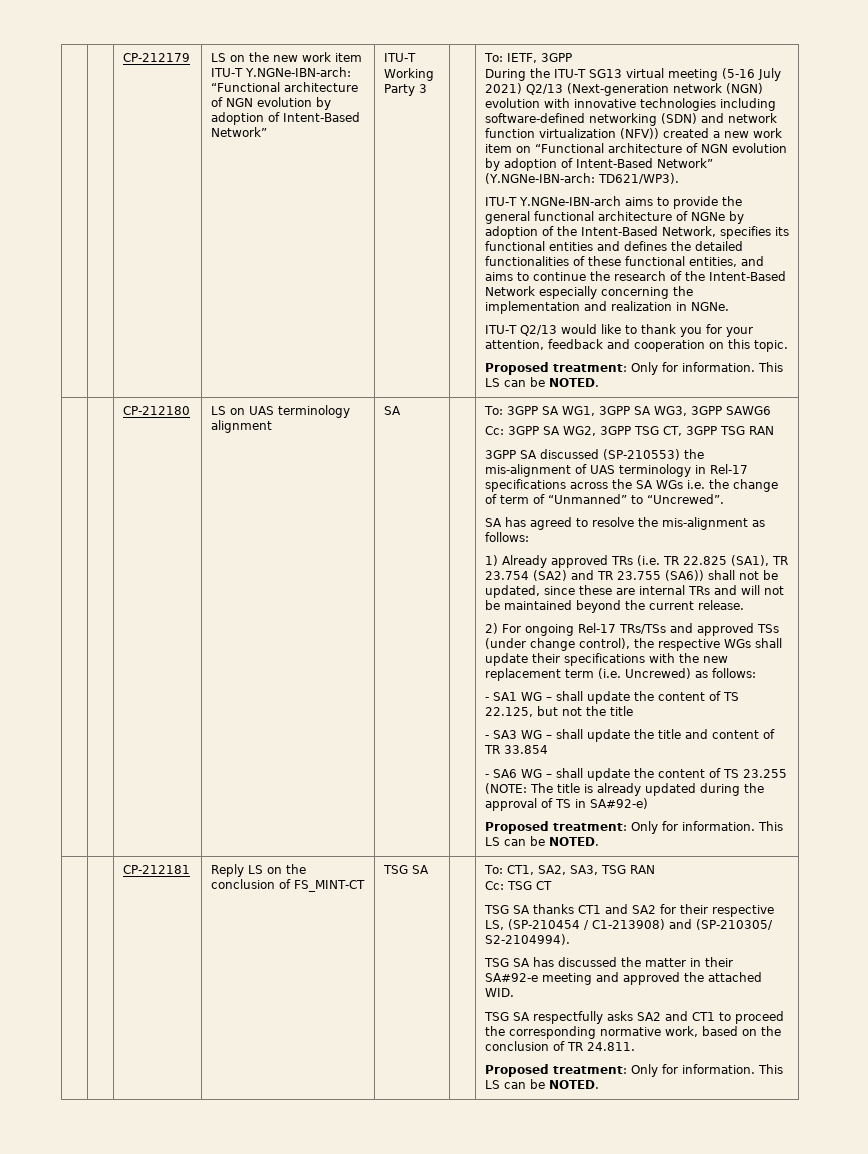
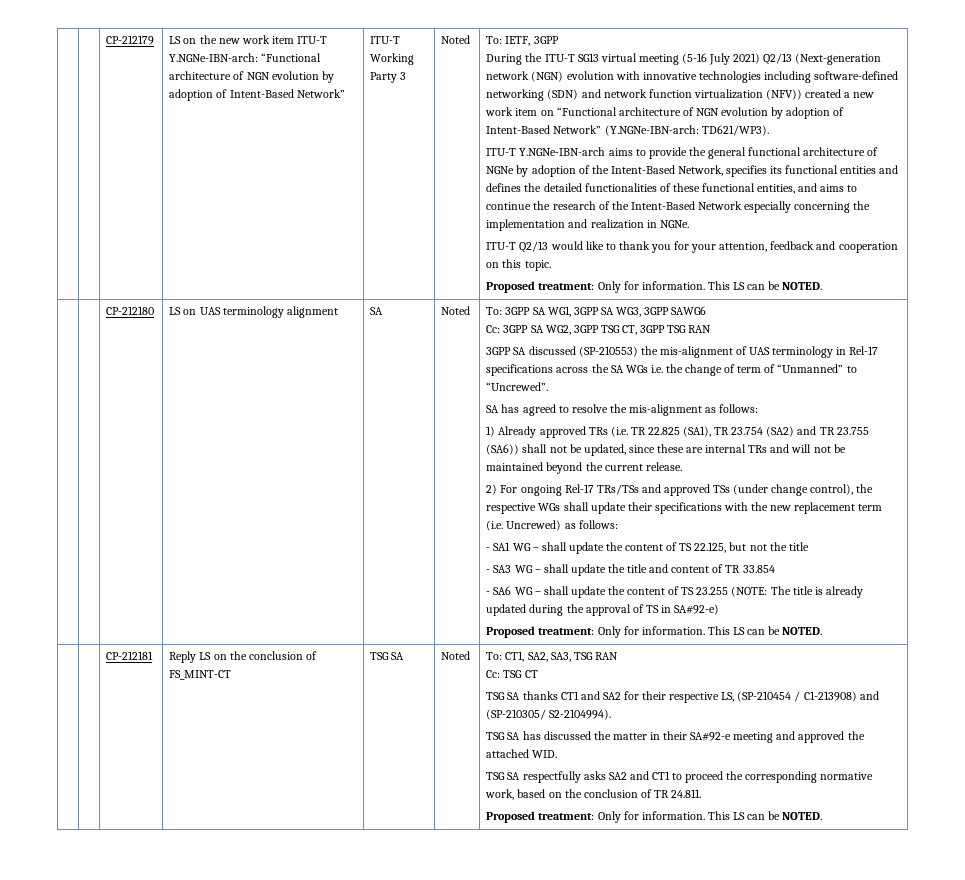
- ITU-T Working Party 3
+ ITU-T Working Party 3 | Noted
- LS on UAS terminology alignment | SA
+ LS on UAS terminology alignment | SA | Noted
- Reply LS on the conclusion of FS_MINT-CT | TSG SA
+ Reply LS on the conclusion of FS_MINT-CT | TSG SA | Noted

